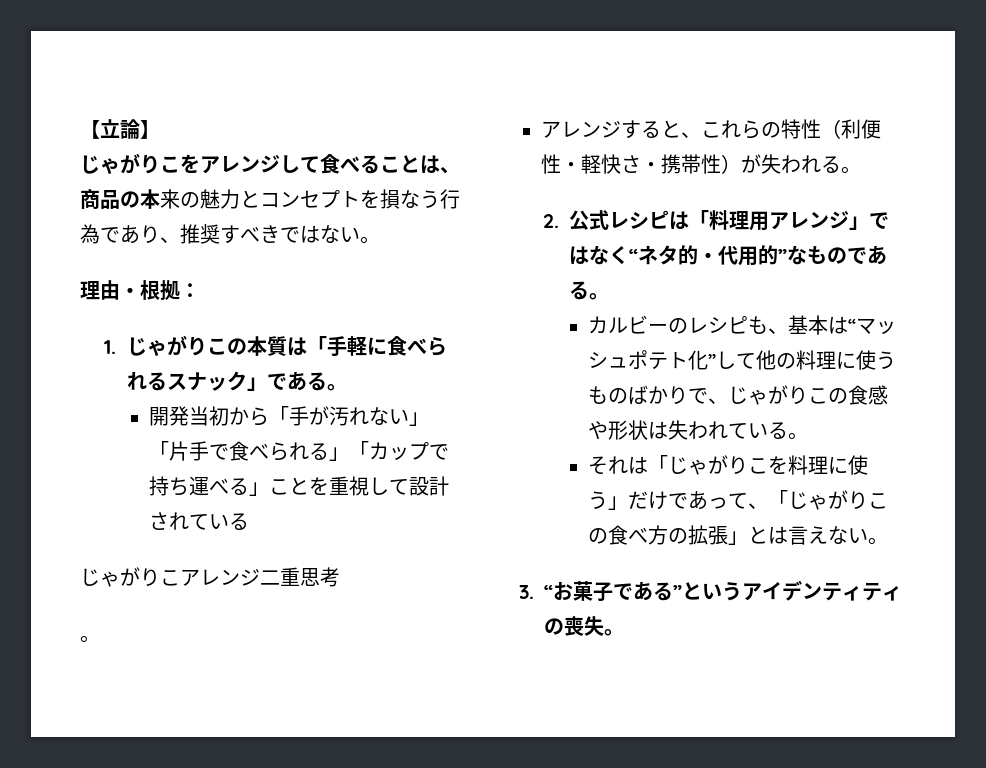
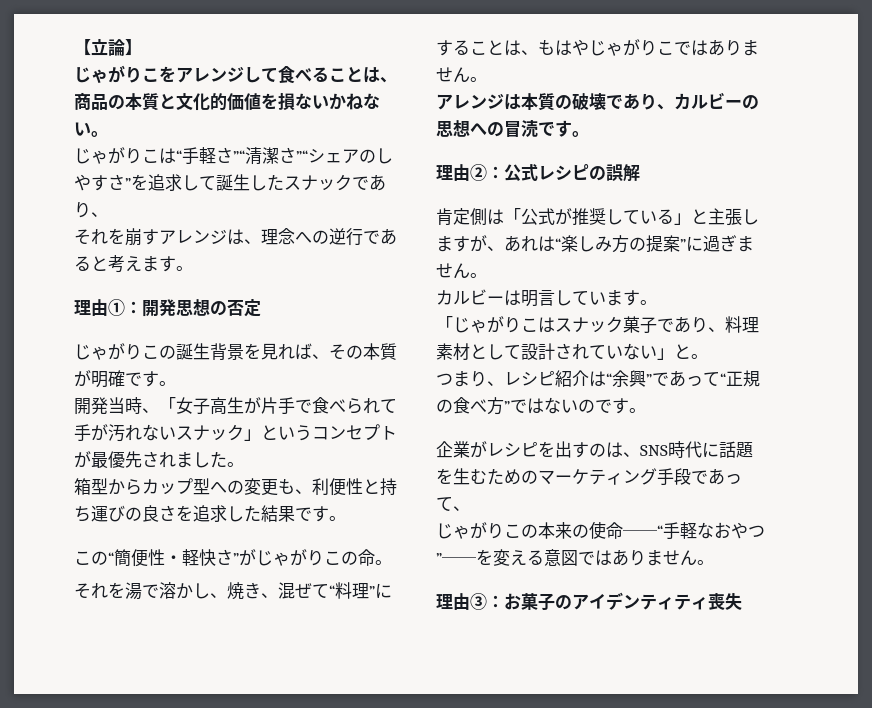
- じゃがりこをアレンジして食べることは、商品の本来の魅力とコンセプトを損なう行為であり、推奨すべきではない。
- 理由・根拠：
- 1.じゃがりこの本質は「手軽に食べられるスナック」である。
- 開発当初から「手が汚れない」「片手で食べられる」「カップで持ち運べる」ことを重視して設計されている
- じゃがりこアレンジ二重思考
- 。
- アレンジすると、これらの特性（利便性・軽快さ・携帯性）が失われる。
- 2.公式レシピは「料理用アレンジ」ではなく“ネタ的・代用的”なものである。
- カルビーのレシピも、基本は“マッシュポテト化”して他の料理に使うものばかりで、じゃがりこの食感や形状は失われている。
- それは「じゃがりこを料理に使う」だけであって、「じゃがりこの食べ方の拡張」とは言えない。
- 3. “お菓子である”というアイデンティティの喪失。
+ じゃがりこをアレンジして食べることは、商品の本質と文化的価値を損ないかねない。
+ じゃがりこは“手軽さ”“清潔さ”“シェアのしやすさ”を追求して誕生したスナックであり、
+ それを崩すアレンジは、理念への逆行であると考えます。
+ 理由①：開発思想の否定
+ じゃがりこの誕生背景を見れば、その本質が明確です。
+ 開発当時、「女子高生が片手で食べられて手が汚れないスナック」というコンセプトが最優先されました。
+ 箱型からカップ型への変更も、利便性と持ち運びの良さを追求した結果です。
+ この“簡便性・軽快さ”がじゃがりこの命。
+ それを湯で溶かし、焼き、混ぜて“料理”にすることは、もはやじゃがりこではありません。
+ アレンジは本質の破壊であり、カルビーの思想への冒涜です。
+ 理由②：公式レシピの誤解
+ 肯定側は「公式が推奨している」と主張しますが、あれは“楽しみ方の提案”に過ぎません。
+ カルビーは明言しています。
+ 「じゃがりこはスナック菓子であり、料理素材として設計されていない」と。
+ つまり、レシピ紹介は“余興”であって“正規の食べ方”ではないのです。
+ 企業がレシピを出すのは、SNS時代に話題を生むためのマーケティング手段であって、
+ じゃがりこの本来の使命──“手軽なおやつ”──を変える意図ではありません。
+ 理由③：お菓子のアイデンティティ喪失

